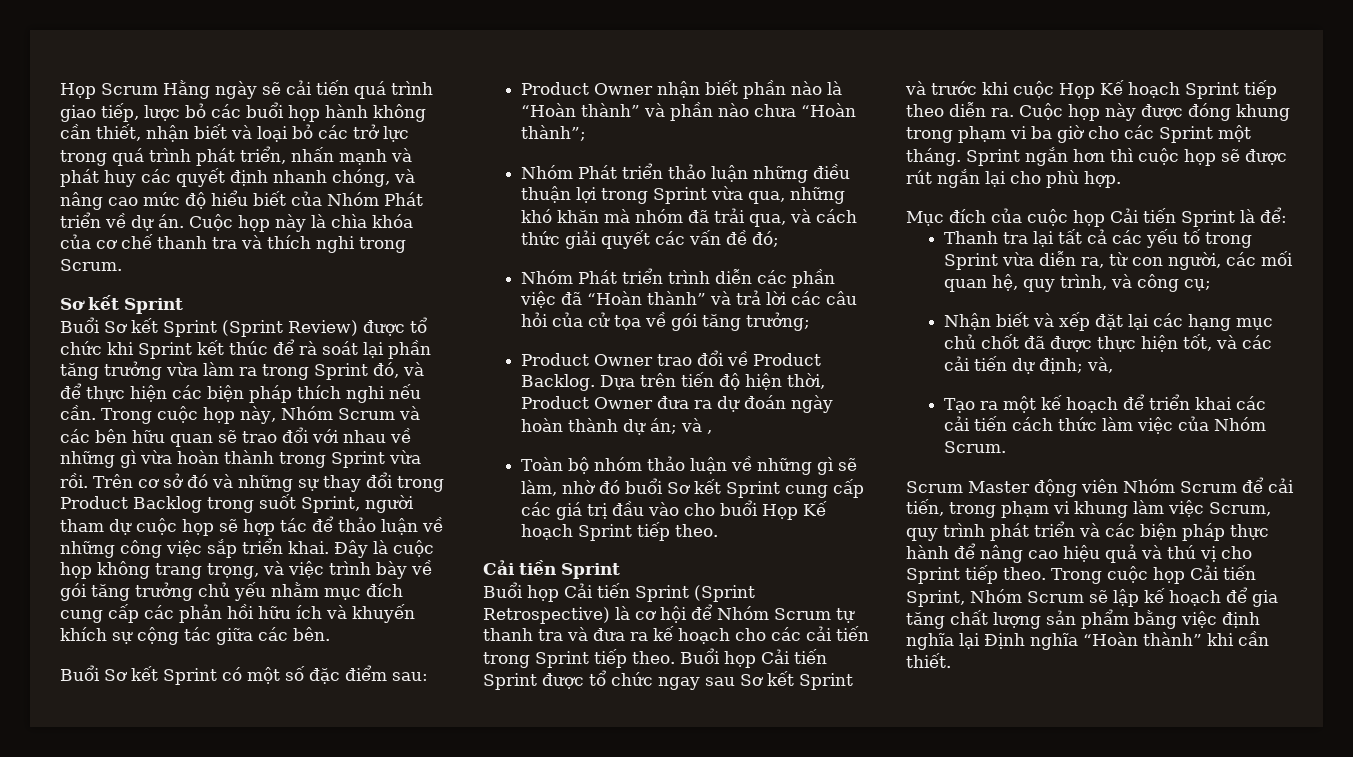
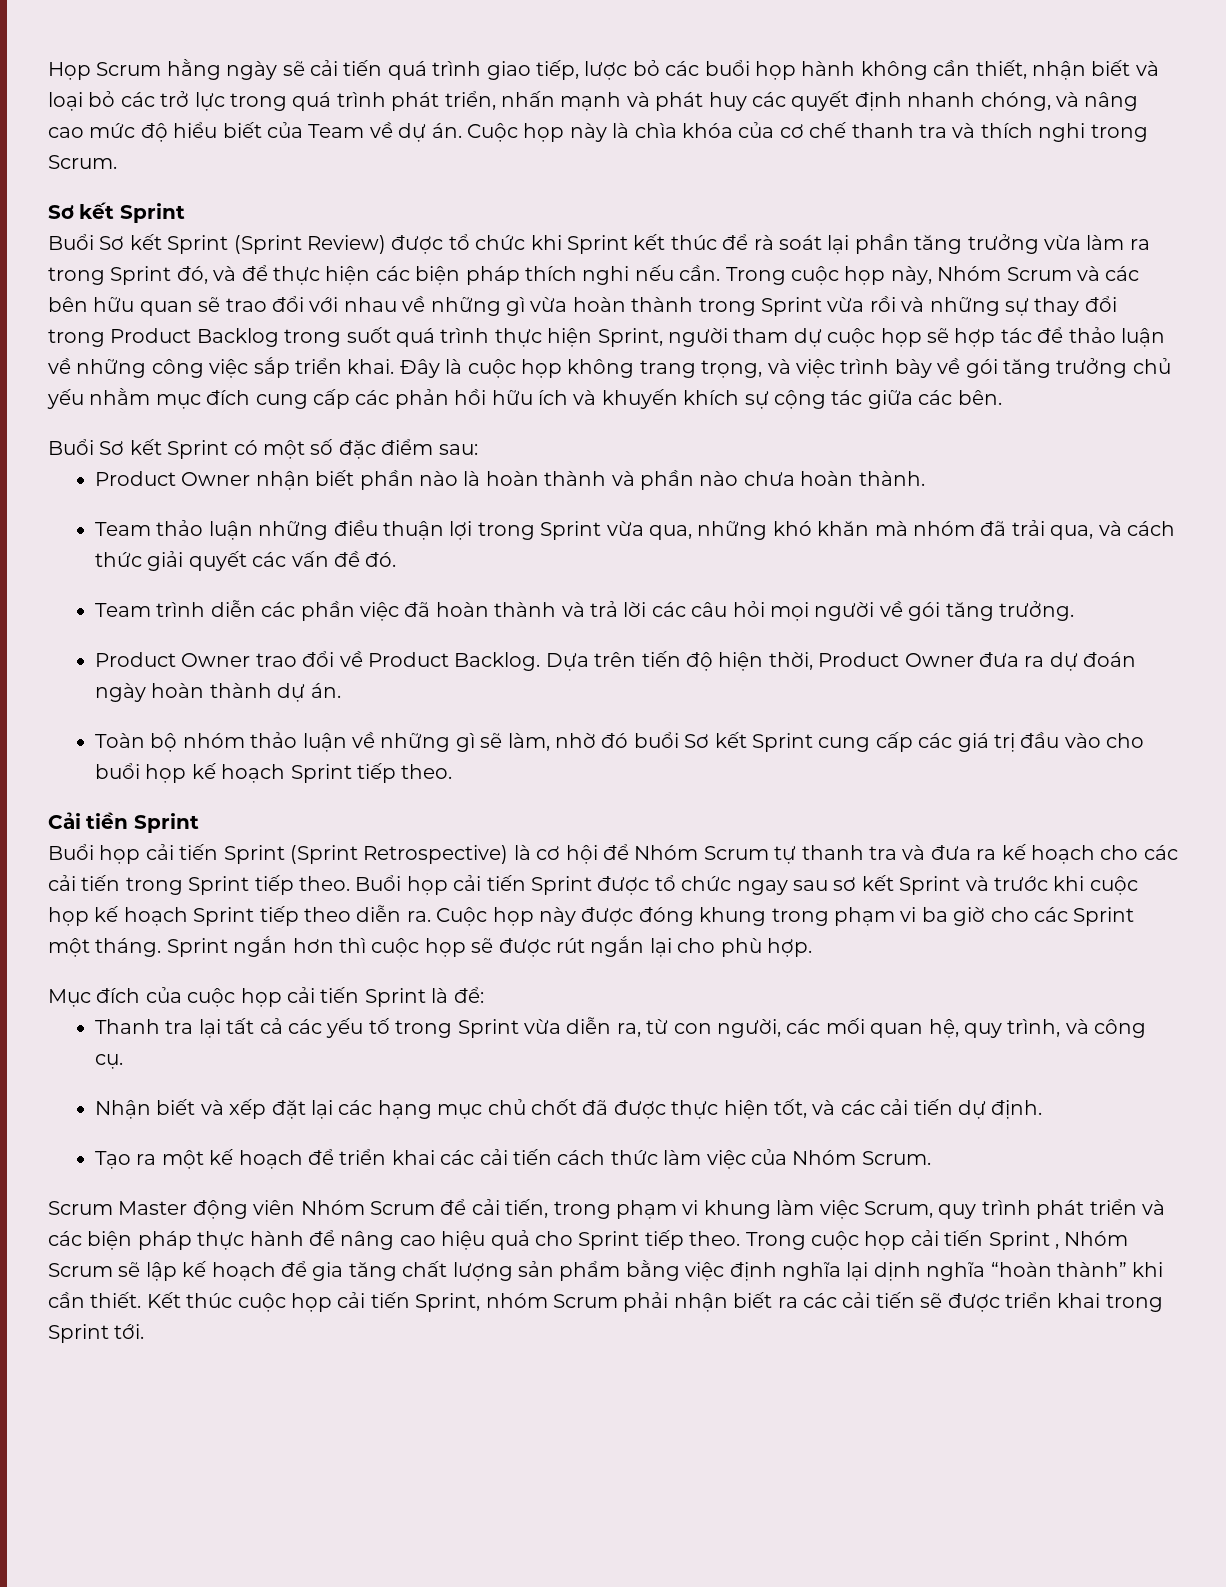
- Họp Scrum Hằng ngày sẽ cải tiến quá trình giao tiếp, lược bỏ các buổi họp hành không cần thiết, nhận biết và loại bỏ các trở lực trong quá trình phát triển, nhấn mạnh và phát huy các quyết định nhanh chóng, và nâng cao mức độ hiểu biết của Nhóm Phát triển về dự án.
+ Họp Scrum hằng ngày sẽ cải tiến quá trình giao tiếp, lược bỏ các buổi họp hành không cần thiết, nhận biết và loại bỏ các trở lực trong quá trình phát triển, nhấn mạnh và phát huy các quyết định nhanh chóng, và nâng cao mức độ hiểu biết của Team về dự án.
- Trong cuộc họp này, Nhóm Scrum và các bên hữu quan sẽ trao đổi với nhau về những gì vừa hoàn thành trong Sprint vừa rồi. Trên cơ sở đó và những sự thay đổi trong Product Backlog trong suốt Sprint, người tham dự cuộc họp sẽ hợp tác để thảo luận về những công việc sắp triển khai.
+ Trong cuộc họp này, Nhóm Scrum và các bên hữu quan sẽ trao đổi với nhau về những gì vừa hoàn thành trong Sprint vừa rồi và những sự thay đổi trong Product Backlog trong suốt quá trình thực hiện Sprint, người tham dự cuộc họp sẽ hợp tác để thảo luận về những công việc sắp triển khai.
- Product Owner nhận biết phần nào là “Hoàn thành” và phần nào chưa “Hoàn thành”;
- Nhóm Phát triển thảo luận những điều thuận lợi trong Sprint vừa qua, những khó khăn mà nhóm đã trải qua, và cách thức giải quyết các vấn đề đó;
- Nhóm Phát triển trình diễn các phần việc đã “Hoàn thành” và trả lời các câu hỏi của cử tọa về gói tăng trưởng;
+ Product Owner nhận biết phần nào là hoàn thành và phần nào chưa hoàn thành.
+ Team thảo luận những điều thuận lợi trong Sprint vừa qua, những khó khăn mà nhóm đã trải qua, và cách thức giải quyết các vấn đề đó.
+ Team trình diễn các phần việc đã hoàn thành và trả lời các câu hỏi mọi người về gói tăng trưởng.
- Dựa trên tiến độ hiện thời, Product Owner đưa ra dự đoán ngày hoàn thành dự án; và ,
+ Dựa trên tiến độ hiện thời, Product Owner đưa ra dự đoán ngày hoàn thành dự án.
- Toàn bộ nhóm thảo luận về những gì sẽ làm, nhờ đó buổi Sơ kết Sprint cung cấp các giá trị đầu vào cho buổi Họp Kế hoạch Sprint tiếp theo.
+ Toàn bộ nhóm thảo luận về những gì sẽ làm, nhờ đó buổi Sơ kết Sprint cung cấp các giá trị đầu vào cho buổi họp kế hoạch Sprint tiếp theo.
- Buổi họp Cải tiến Sprint (Sprint Retrospective) là cơ hội để Nhóm Scrum tự thanh tra và đưa ra kế hoạch cho các cải tiến trong Sprint tiếp theo.
+ Buổi họp cải tiến Sprint (Sprint Retrospective) là cơ hội để Nhóm Scrum tự thanh tra và đưa ra kế hoạch cho các cải tiến trong Sprint tiếp theo.
- Buổi họp Cải tiến Sprint được tổ chức ngay sau Sơ kết Sprint và trước khi cuộc Họp Kế hoạch Sprint tiếp theo diễn ra.
+ Buổi họp cải tiến Sprint được tổ chức ngay sau sơ kết Sprint và trước khi cuộc họp kế hoạch Sprint tiếp theo diễn ra.
- Mục đích của cuộc họp Cải tiến Sprint là để:
+ Mục đích của cuộc họp cải tiến Sprint là để:
- Thanh tra lại tất cả các yếu tố trong Sprint vừa diễn ra, từ con người, các mối quan hệ, quy trình, và công cụ;
+ Thanh tra lại tất cả các yếu tố trong Sprint vừa diễn ra, từ con người, các mối quan hệ, quy trình, và công cụ.
- Nhận biết và xếp đặt lại các hạng mục chủ chốt đã được thực hiện tốt, và các cải tiến dự định; và,
+ Nhận biết và xếp đặt lại các hạng mục chủ chốt đã được thực hiện tốt, và các cải tiến dự định.
- Scrum Master động viên Nhóm Scrum để cải tiến, trong phạm vi khung làm việc Scrum, quy trình phát triển và các biện pháp thực hành để nâng cao hiệu quả và thú vị cho Sprint tiếp theo.
+ Scrum Master động viên Nhóm Scrum để cải tiến, trong phạm vi khung làm việc Scrum, quy trình phát triển và các biện pháp thực hành để nâng cao hiệu quả cho Sprint tiếp theo.
- Trong cuộc họp Cải tiến Sprint, Nhóm Scrum sẽ lập kế hoạch để gia tăng chất lượng sản phẩm bằng việc định nghĩa lại Định nghĩa “Hoàn thành” khi cần thiết.
+ Trong cuộc họp cải tiến Sprint , Nhóm Scrum sẽ lập kế hoạch để gia tăng chất lượng sản phẩm bằng việc định nghĩa lại dịnh nghĩa “hoàn thành” khi cần thiết.
+ Kết thúc cuộc họp cải tiến Sprint, nhóm Scrum phải nhận biết ra các cải tiến sẽ được triển khai trong Sprint tới.

